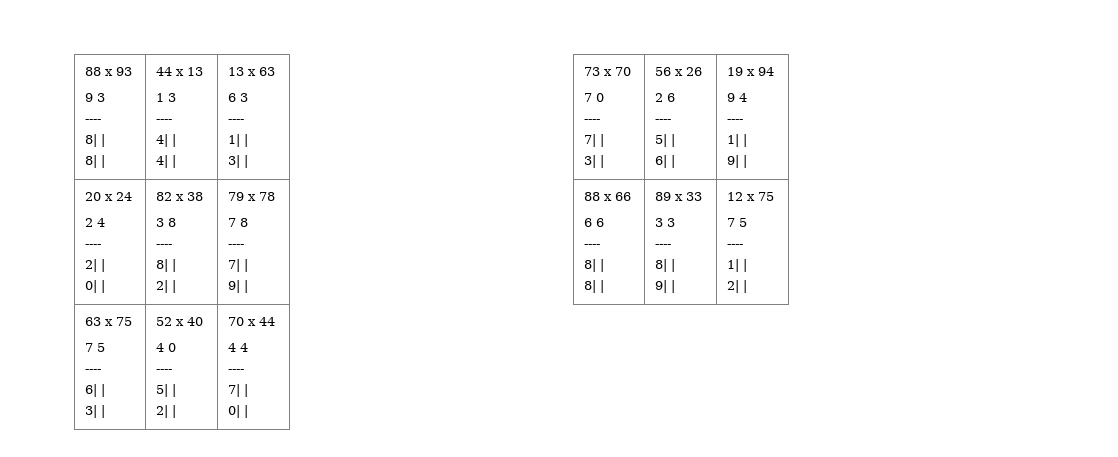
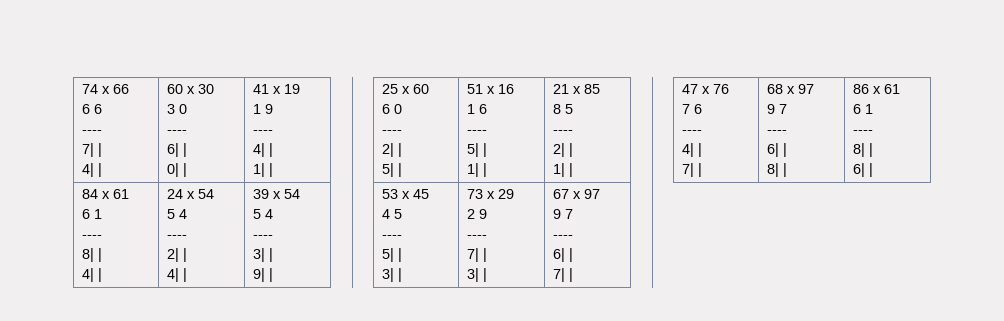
- 88 x 93
- 9 3
+ 74 x 66
+ 6 6
+ ----
+ 7| |
+ 4| | | 60 x 30
+ 3 0
+ ----
+ 6| |
+ 0| | | 41 x 19
+ 1 9
+ ----
+ 4| |
+ 1| |
+ 84 x 61
+ 6 1
  ----
  8| |
- 8| | | 44 x 13
- 1 3
+ 4| | | 24 x 54
+ 5 4
+ ----
+ 2| |
+ 4| | | 39 x 54
+ 5 4
+ ----
+ 3| |
+ 9| |
+ 25 x 60
+ 6 0
+ ----
+ 2| |
+ 5| | | 51 x 16
+ 1 6
+ ----
+ 5| |
+ 1| | | 21 x 85
+ 8 5
+ ----
+ 2| |
+ 1| |
+ 53 x 45
+ 4 5
+ ----
+ 5| |
+ 3| | | 73 x 29
+ 2 9
+ ----
+ 7| |
+ 3| | | 67 x 97
+ 9 7
+ ----
+ 6| |
+ 7| |
+ 47 x 76
+ 7 6
  ----
  4| |
- 4| | | 13 x 63
- 6 3
+ 7| | | 68 x 97
+ 9 7
  ----
- 1| |
- 3| |
- 20 x 24
- 2 4
- ----
- 2| |
- 0| | | 82 x 38
- 3 8
+ 6| |
+ 8| | | 86 x 61
+ 6 1
  ----
  8| |
- 2| | | 79 x 78
- 7 8
- ----
- 7| |
- 9| |
- 63 x 75
- 7 5
- ----
  6| |
- 3| | | 52 x 40
- 4 0
- ----
- 5| |
- 2| | | 70 x 44
- 4 4
- ----
- 7| |
- 0| |
- 73 x 70
- 7 0
- ----
- 7| |
- 3| | | 56 x 26
- 2 6
- ----
- 5| |
- 6| | | 19 x 94
- 9 4
- ----
- 1| |
- 9| |
- 88 x 66
- 6 6
- ----
- 8| |
- 8| | | 89 x 33
- 3 3
- ----
- 8| |
- 9| | | 12 x 75
- 7 5
- ----
- 1| |
- 2| |

